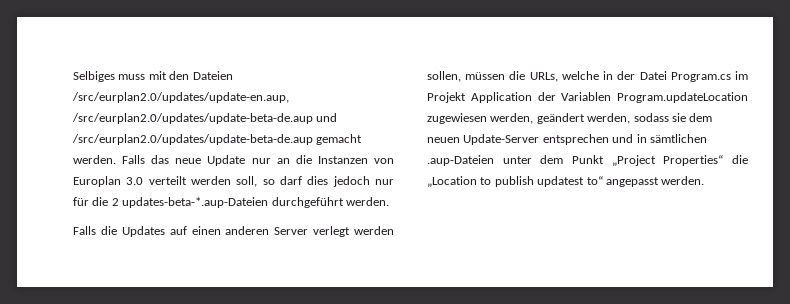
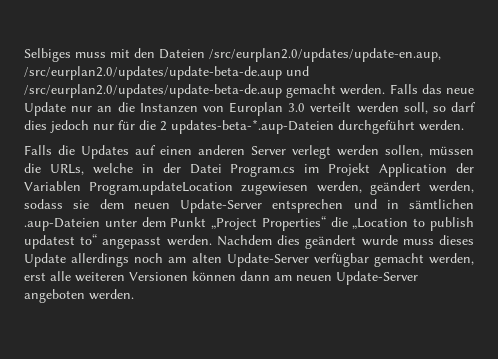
+ Nachdem dies geändert wurde muss dieses Update allerdings noch am alten Update-Server verfügbar gemacht werden, erst alle weiteren Versionen können dann am neuen Update-Server angeboten werden.

